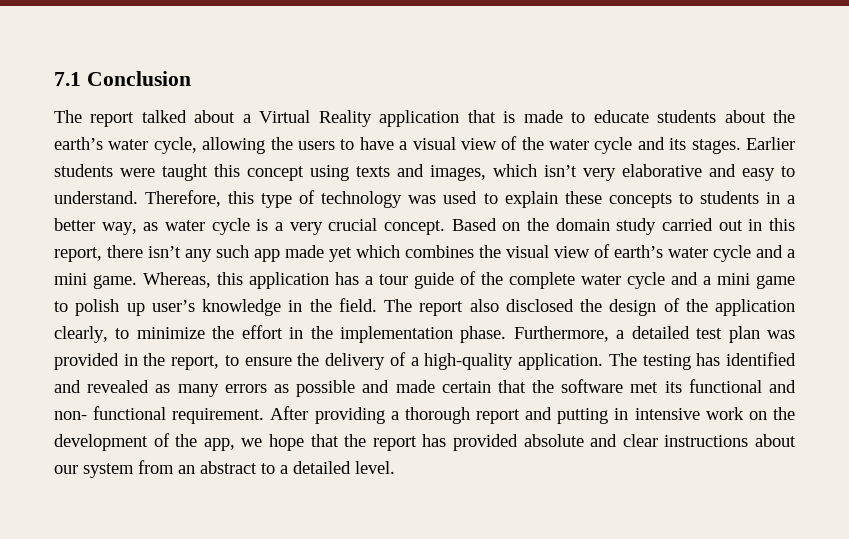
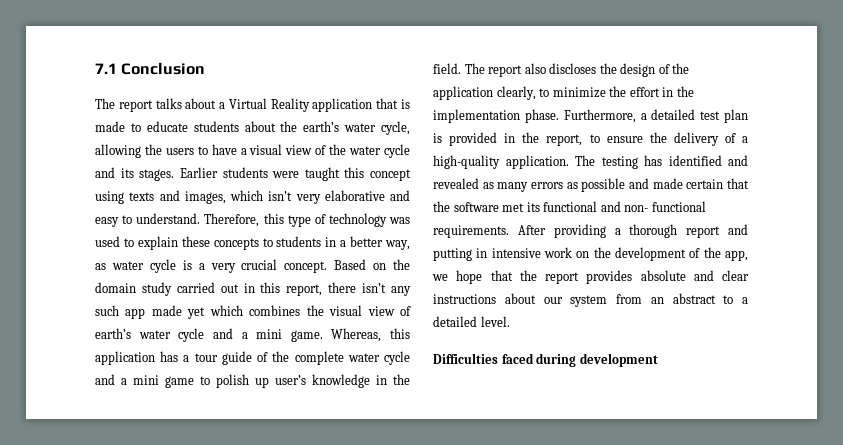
- The report talked about a Virtual Reality application that is made to educate students about the earth’s water cycle, allowing the users to have a visual view of the water cycle and its stages.
+ The report talks about a Virtual Reality application that is made to educate students about the earth’s water cycle, allowing the users to have a visual view of the water cycle and its stages.
- The report also disclosed the design of the application clearly, to minimize the effort in the implementation phase.
+ The report also discloses the design of the application clearly, to minimize the effort in the implementation phase.
- Furthermore, a detailed test plan was provided in the report, to ensure the delivery of a high-quality application.
+ Furthermore, a detailed test plan is provided in the report, to ensure the delivery of a high-quality application.
- The testing has identified and revealed as many errors as possible and made certain that the software met its functional and non- functional requirement.
+ The testing has identified and revealed as many errors as possible and made certain that the software met its functional and non- functional requirements.
- After providing a thorough report and putting in intensive work on the development of the app, we hope that the report has provided absolute and clear instructions about our system from an abstract to a detailed level.
+ After providing a thorough report and putting in intensive work on the development of the app, we hope that the report provides absolute and clear instructions about our system from an abstract to a detailed level.
+ Difficulties faced during development

